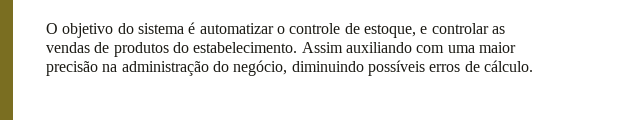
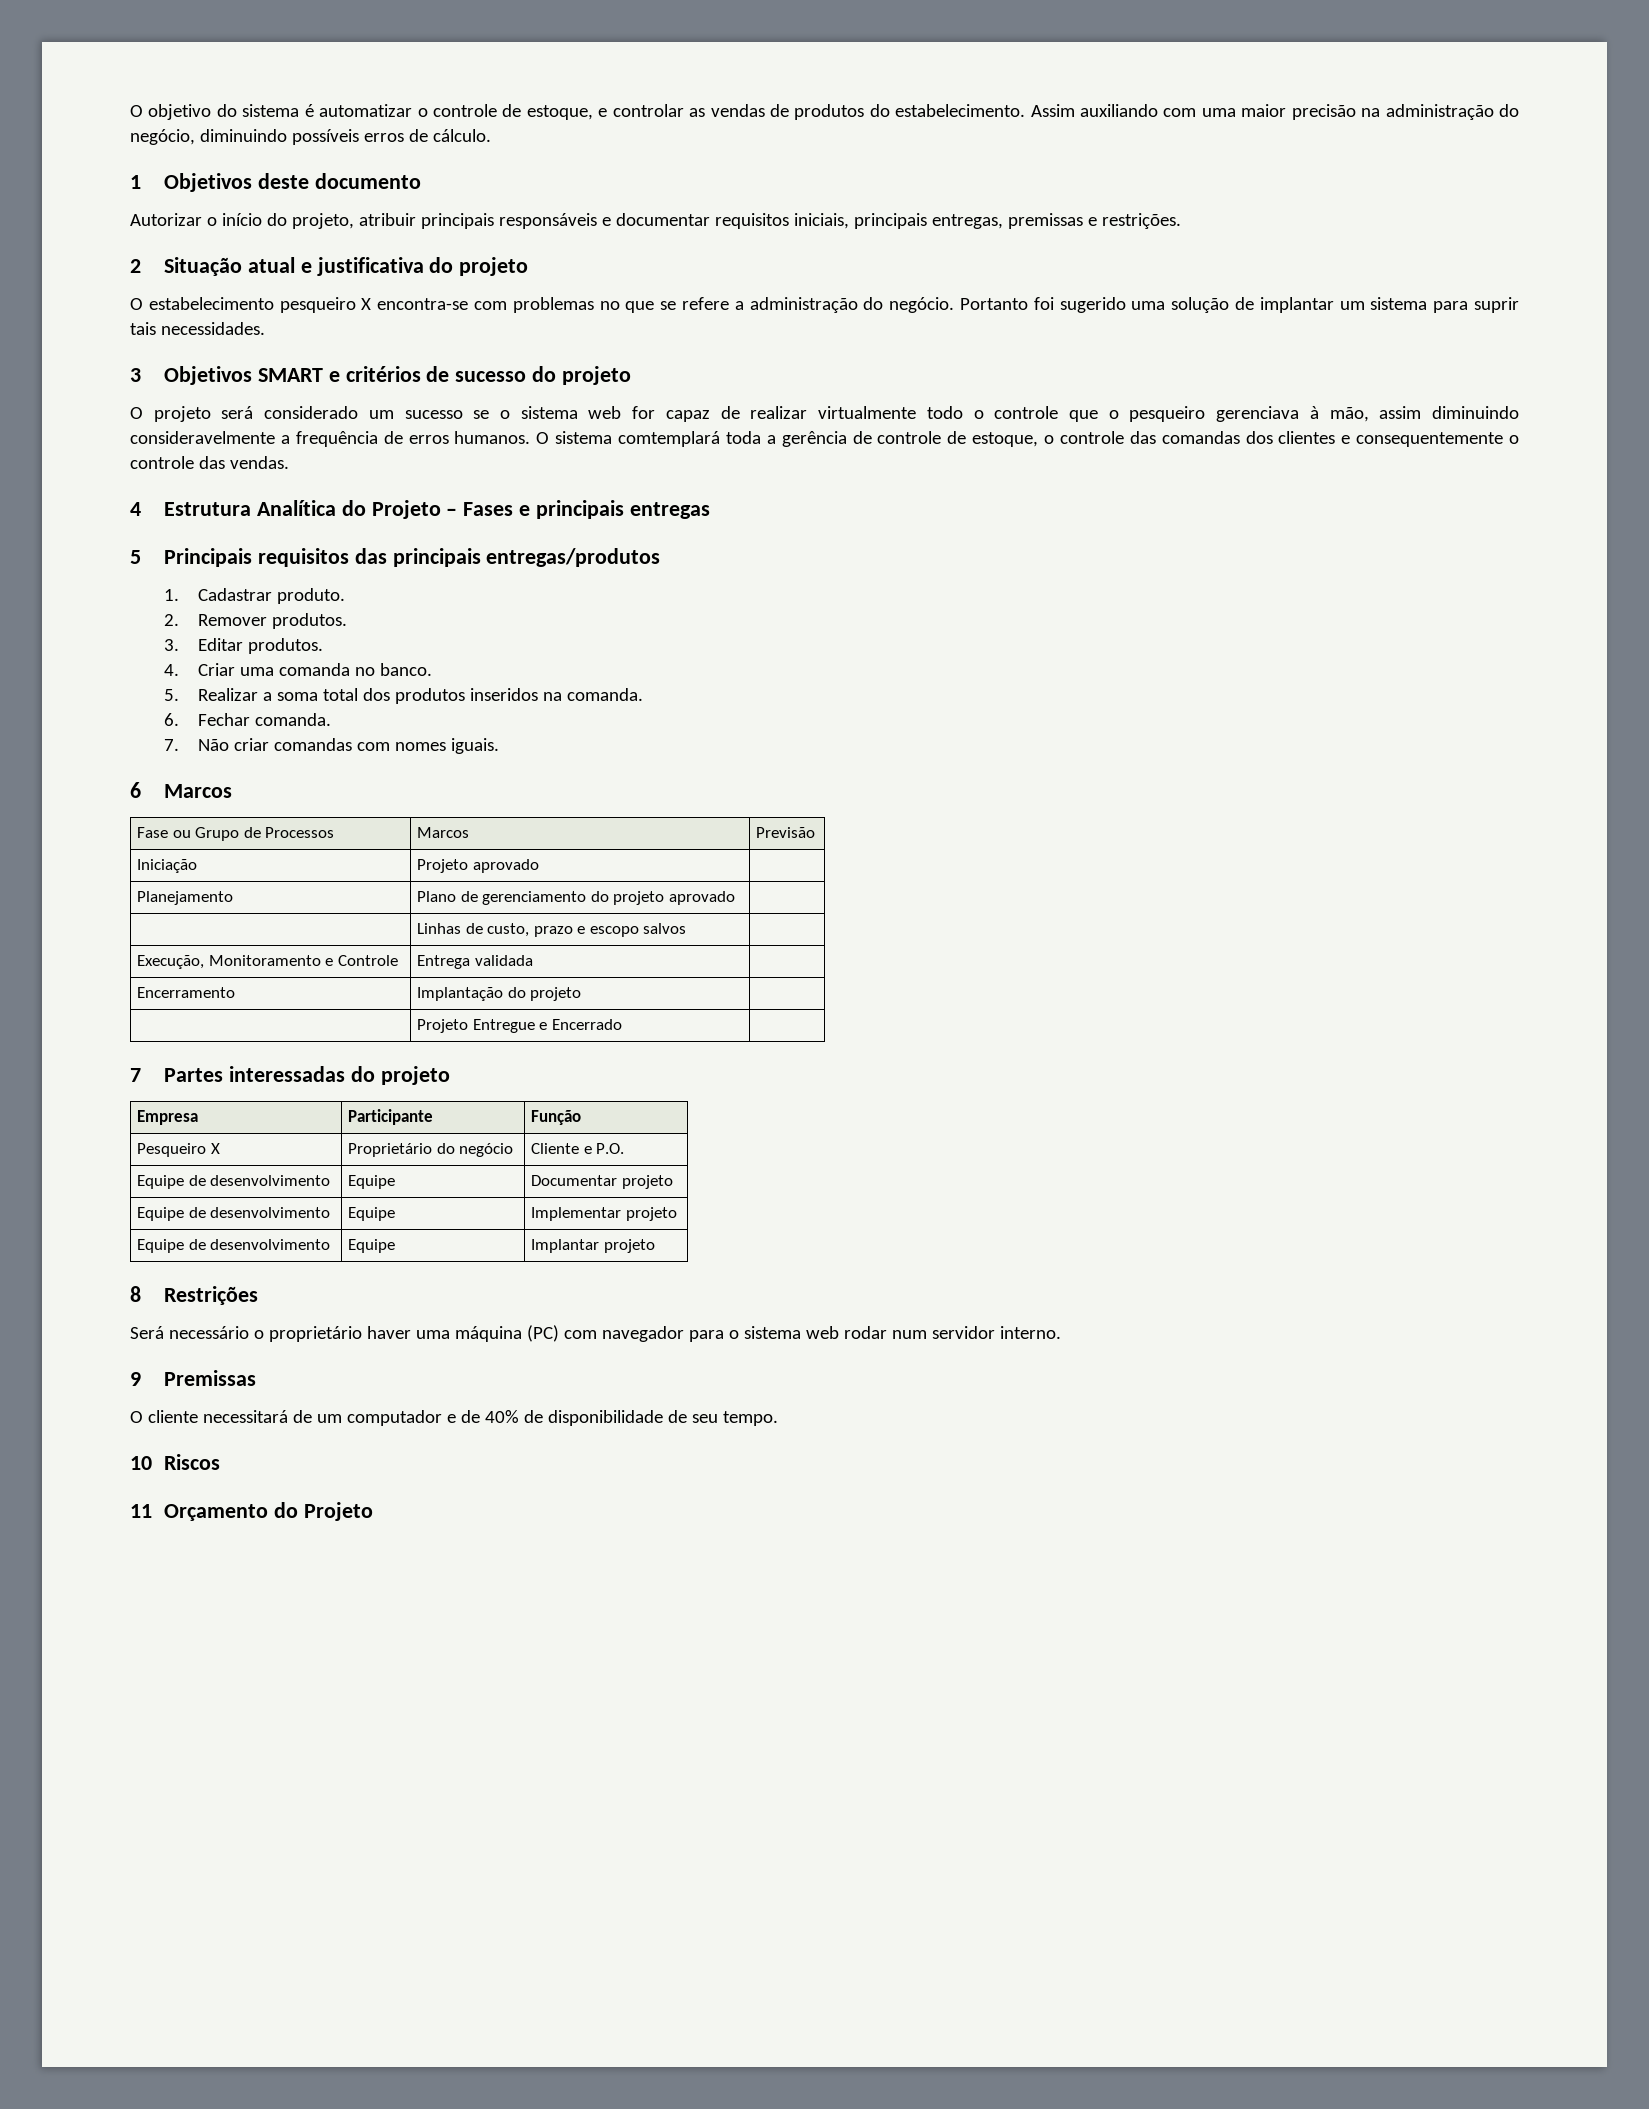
+ 1 Objetivos deste documento
+ Autorizar o início do projeto, atribuir principais responsáveis e documentar requisitos iniciais, principais entregas, premissas e restrições.
+ 2 Situação atual e justificativa do projeto
+ O estabelecimento pesqueiro X encontra-se com problemas no que se refere a administração do negócio. Portanto foi sugerido uma solução de implantar um sistema para suprir tais necessidades.
+ 3 Objetivos SMART e critérios de sucesso do projeto
+ O projeto será considerado um sucesso se o sistema web for capaz de realizar virtualmente todo o controle que o pesqueiro gerenciava à mão, assim diminuindo consideravelmente a frequência de erros humanos. O sistema comtemplará toda a gerência de controle de estoque, o controle das comandas dos clientes e consequentemente o controle das vendas.
+ 4 Estrutura Analítica do Projeto – Fases e principais entregas
+ 5 Principais requisitos das principais entregas/produtos
+ 1. Cadastrar produto.
+ 2. Remover produtos.
+ 3. Editar produtos.
+ 4. Criar uma comanda no banco.
+ 5. Realizar a soma total dos produtos inseridos na comanda.
+ 6. Fechar comanda.
+ 7. Não criar comandas com nomes iguais.
+ 6 Marcos
+ Fase ou Grupo de Processos | Marcos | Previsão
+ Iniciação | Projeto aprovado |
+ Planejamento | Plano de gerenciamento do projeto aprovado |
+ | Linhas de custo, prazo e escopo salvos |
+ Execução, Monitoramento e Controle | Entrega validada |
+ Encerramento | Implantação do projeto |
+ | Projeto Entregue e Encerrado |
+ 7 Partes interessadas do projeto
+ Empresa | Participante | Função
+ Pesqueiro X | Proprietário do negócio | Cliente e P.O.
+ Equipe de desenvolvimento | Equipe | Documentar projeto
+ Equipe de desenvolvimento | Equipe | Implementar projeto
+ Equipe de desenvolvimento | Equipe | Implantar projeto
+ 8 Restrições
+ Será necessário o proprietário haver uma máquina (PC) com navegador para o sistema web rodar num servidor interno.
+ 9 Premissas
+ O cliente necessitará de um computador e de 40% de disponibilidade de seu tempo.
+ 10 Riscos
+ 11 Orçamento do Projeto

